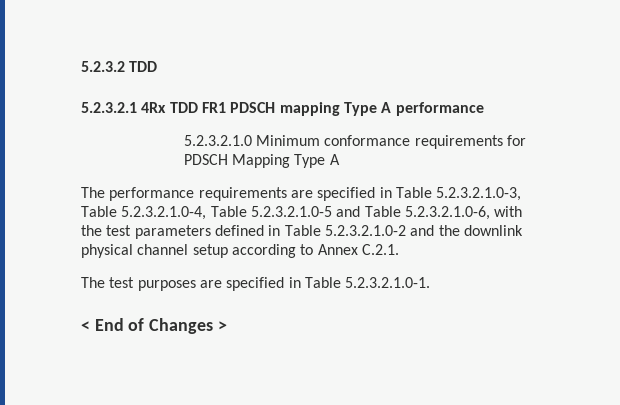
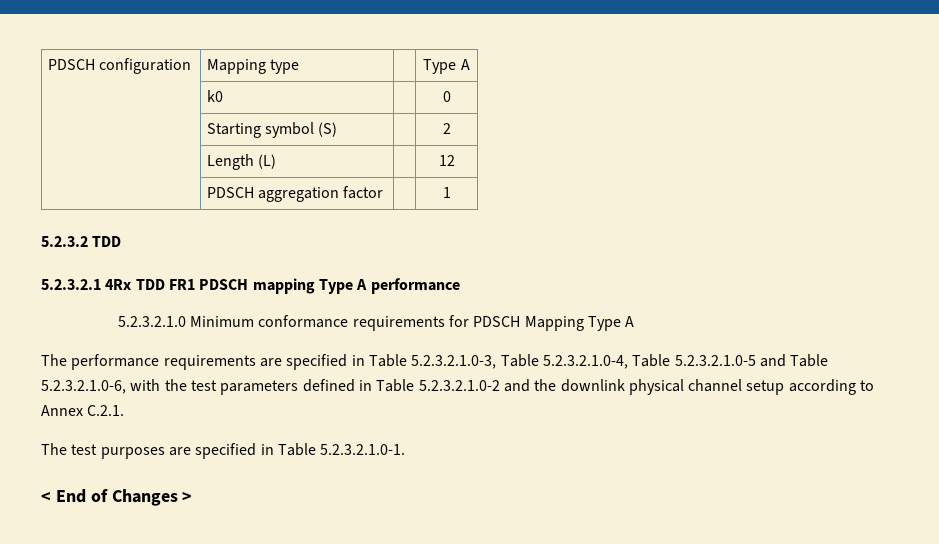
+ PDSCH configuration | Mapping type | | Type A
+ | k0 | | 0
+ | Starting symbol (S) | | 2
+ | Length (L) | | 12
+ | PDSCH aggregation factor | | 1

